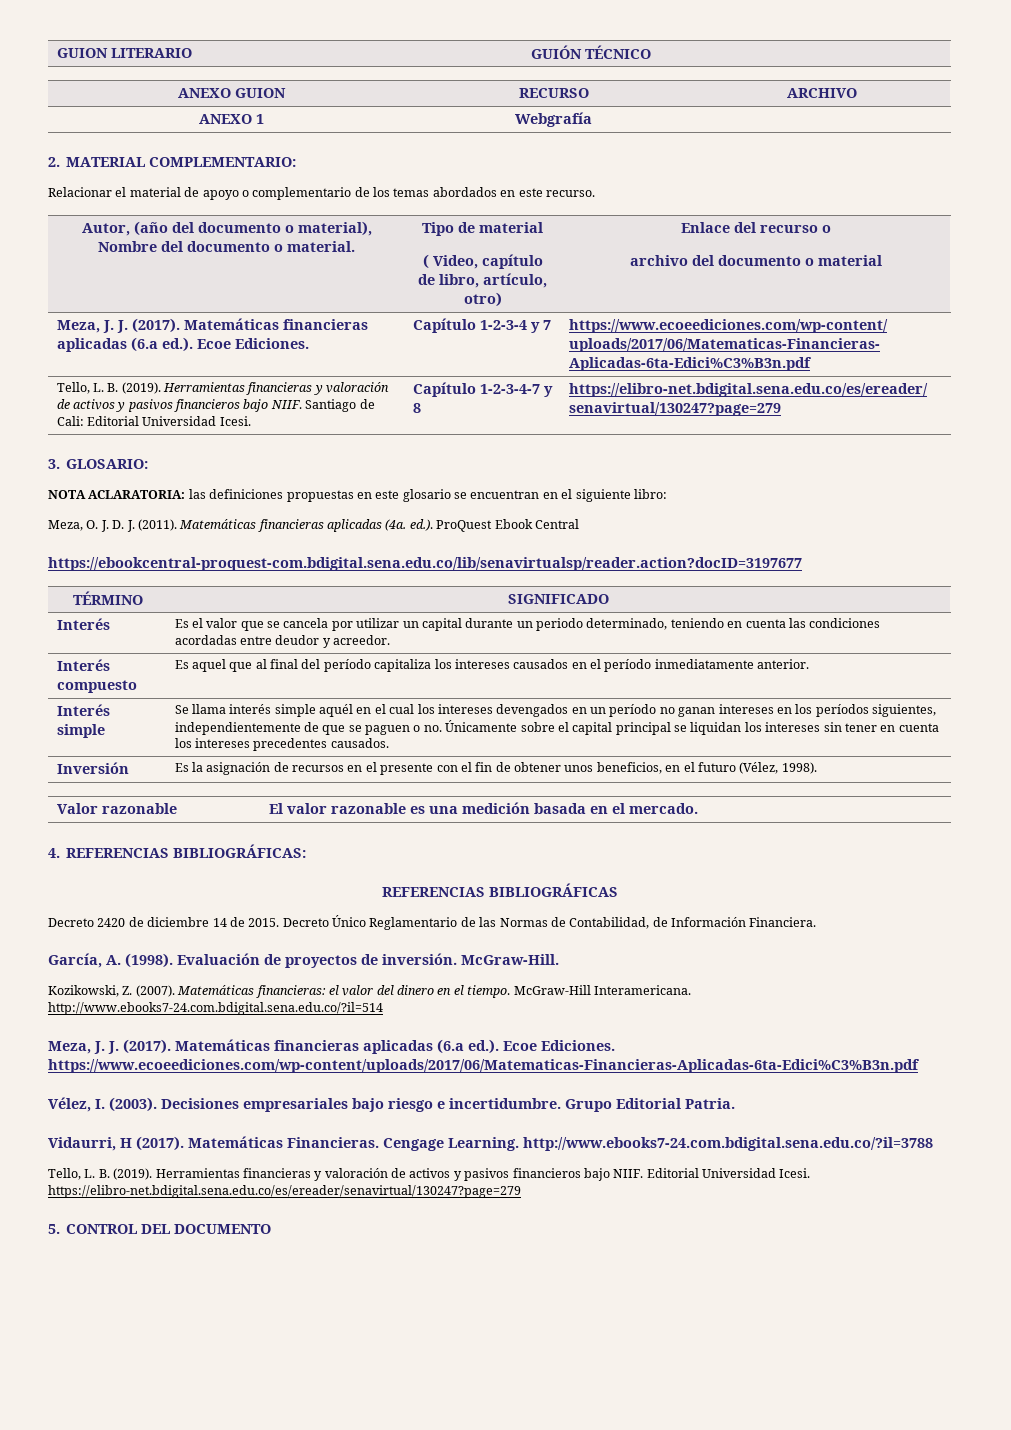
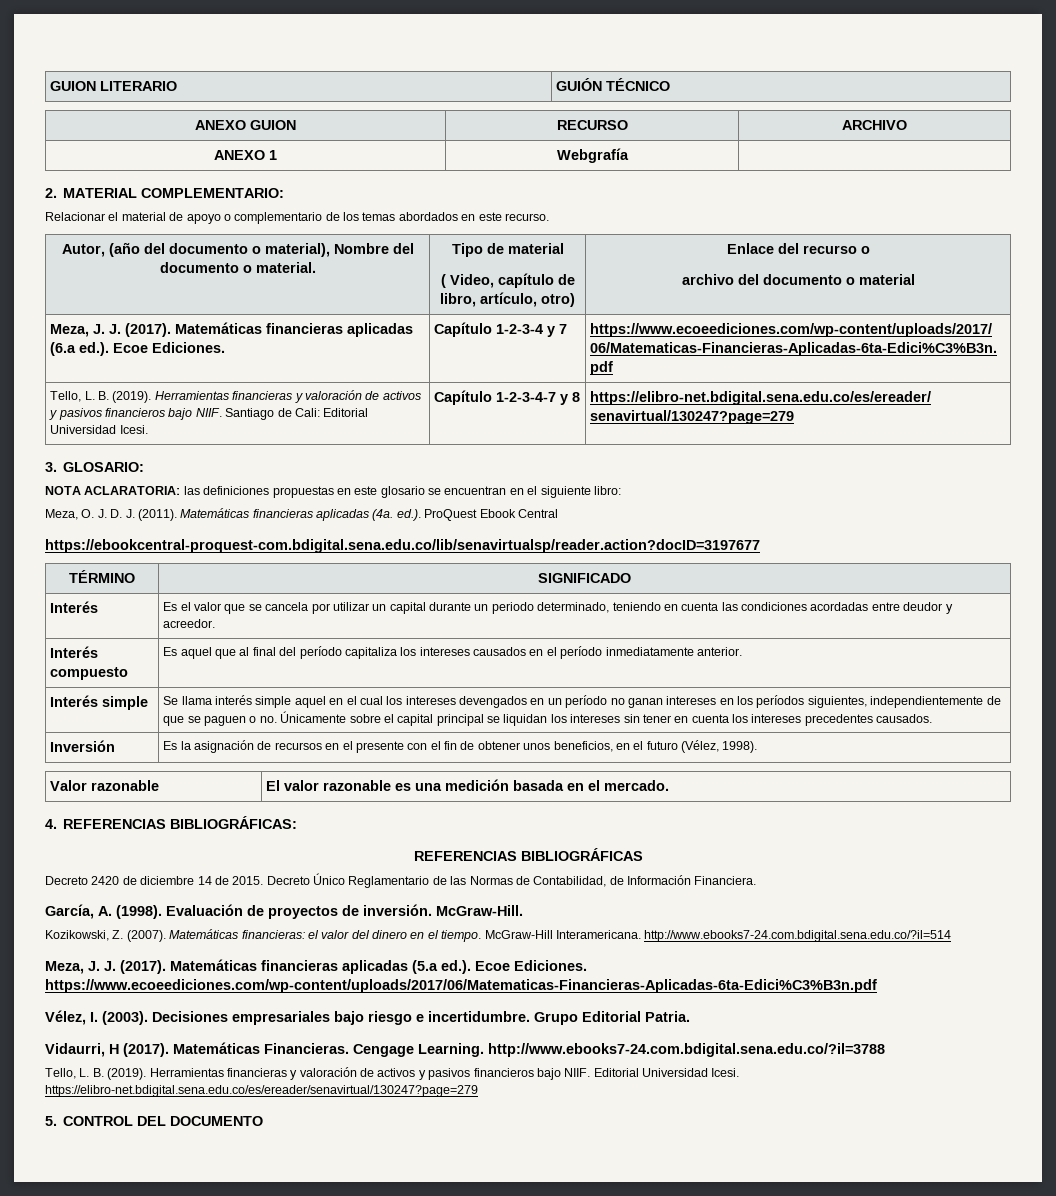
- Se llama interés simple aquél en el cual los intereses devengados en un período no ganan intereses en los períodos siguientes, independientemente de que se paguen o no. Únicamente sobre el capital principal se liquidan los intereses sin tener en cuenta los intereses precedentes causados.
+ Se llama interés simple aquel en el cual los intereses devengados en un período no ganan intereses en los períodos siguientes, independientemente de que se paguen o no. Únicamente sobre el capital principal se liquidan los intereses sin tener en cuenta los intereses precedentes causados.
- Matemáticas financieras aplicadas (6.a ed.). Ecoe Ediciones. https://www.ecoeediciones.com/wp-content/uploads/2017/06/Matematicas-Financieras-Aplicadas-6ta-Edici%C3%B3n.pdf
+ Matemáticas financieras aplicadas (5.a ed.). Ecoe Ediciones. https://www.ecoeediciones.com/wp-content/uploads/2017/06/Matematicas-Financieras-Aplicadas-6ta-Edici%C3%B3n.pdf

